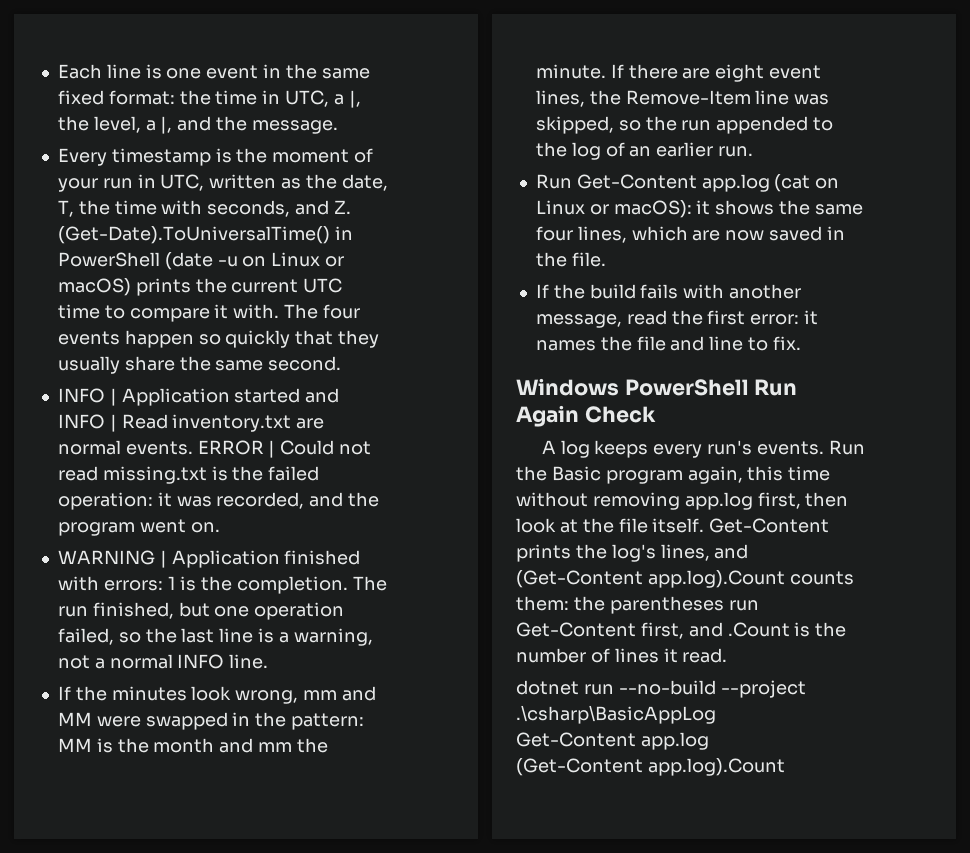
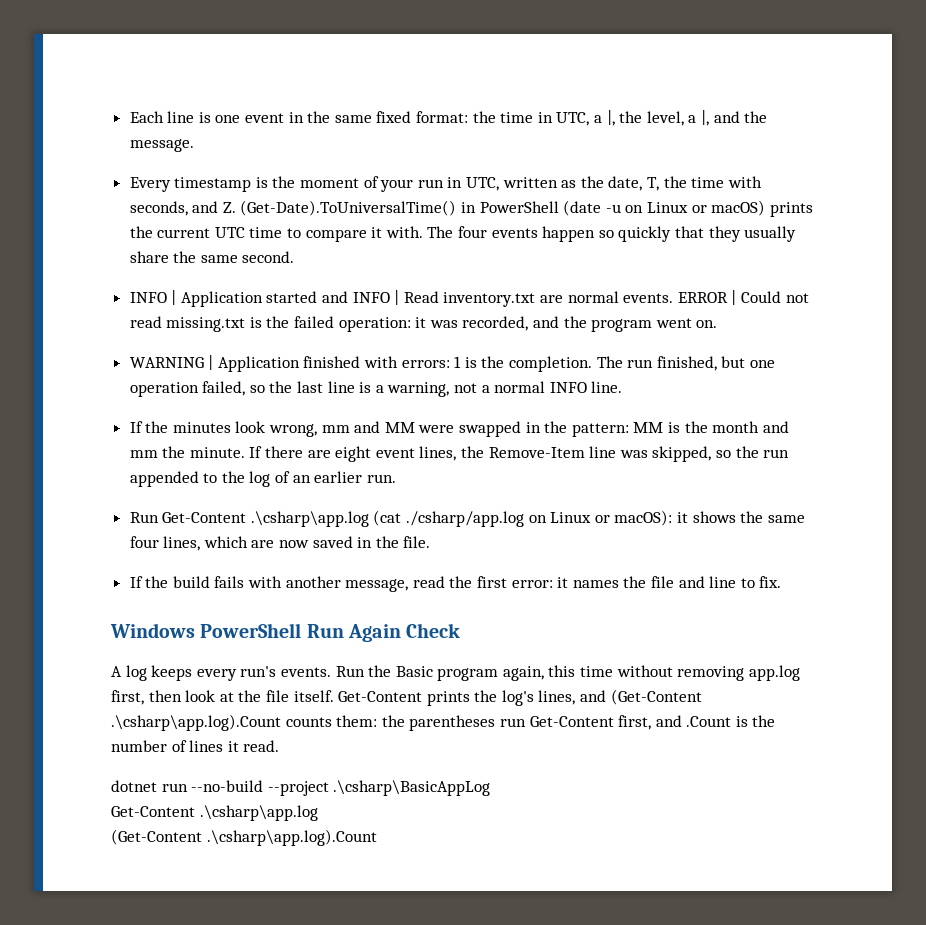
- Run Get-Content app.log (cat on Linux or macOS): it shows the same four lines, which are now saved in the file.
+ Run Get-Content .\csharp\app.log (cat ./csharp/app.log on Linux or macOS): it shows the same four lines, which are now saved in the file.
- Get-Content prints the log's lines, and (Get-Content app.log).Count counts them: the parentheses run Get-Content first, and .Count is the number of lines it read.
+ Get-Content prints the log's lines, and (Get-Content .\csharp\app.log).Count counts them: the parentheses run Get-Content first, and .Count is the number of lines it read.
  dotnet run --no-build --project .\csharp\BasicAppLog
- Get-Content app.log
- (Get-Content app.log).Count
+ Get-Content .\csharp\app.log
+ (Get-Content .\csharp\app.log).Count

